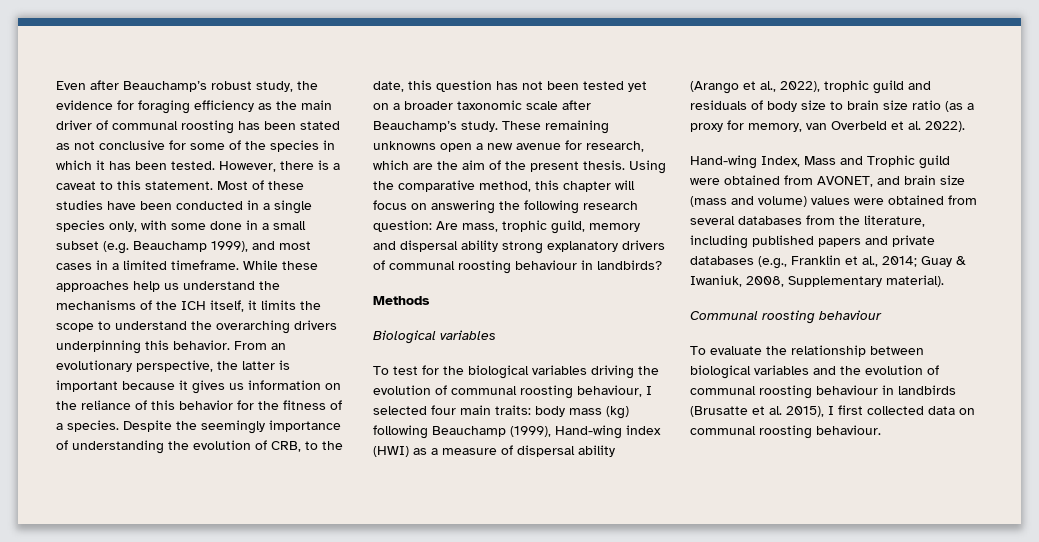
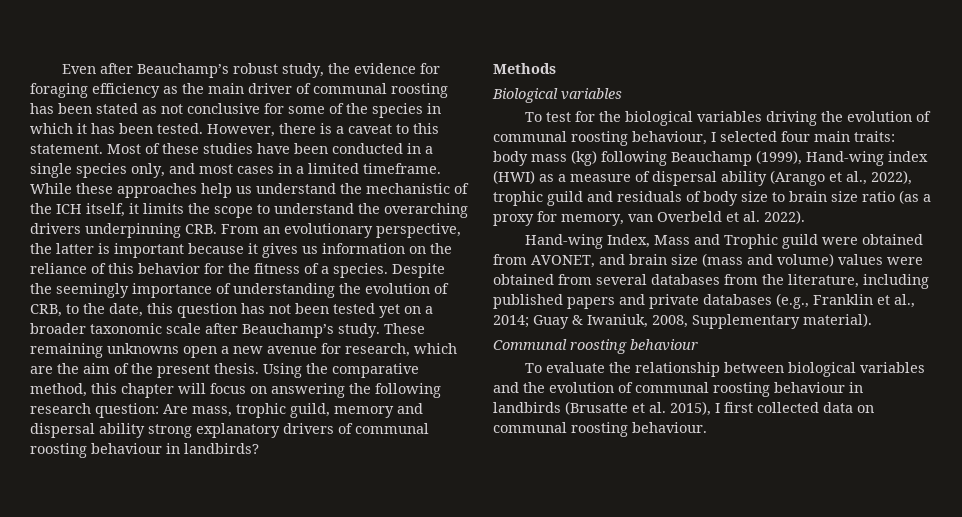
- Most of these studies have been conducted in a single species only, with some done in a small subset (e.g. Beauchamp 1999), and most cases in a limited timeframe.
+ Most of these studies have been conducted in a single species only, and most cases in a limited timeframe.
- While these approaches help us understand the mechanisms of the ICH itself, it limits the scope to understand the overarching drivers underpinning this behavior. From an evolutionary perspective, the latter is important because it gives us information on the reliance of this behavior for the fitness of a species.
+ While these approaches help us understand the mechanistic of the ICH itself, it limits the scope to understand the overarching drivers underpinning CRB. From an evolutionary perspective, the latter is important because it gives us information on the reliance of this behavior for the fitness of a species.

